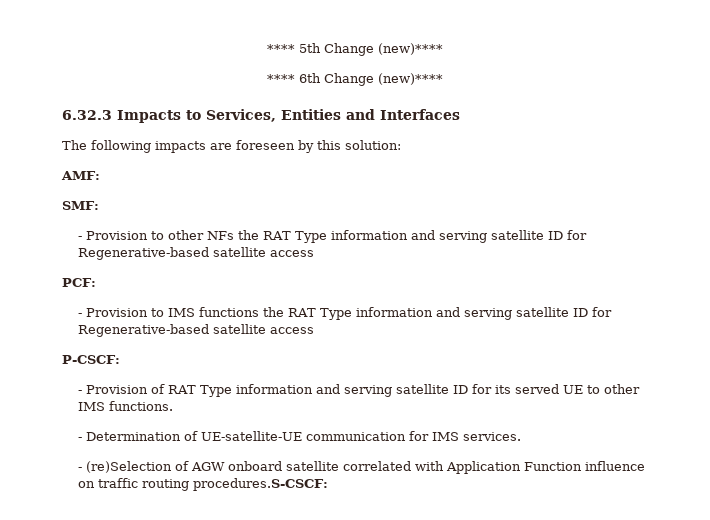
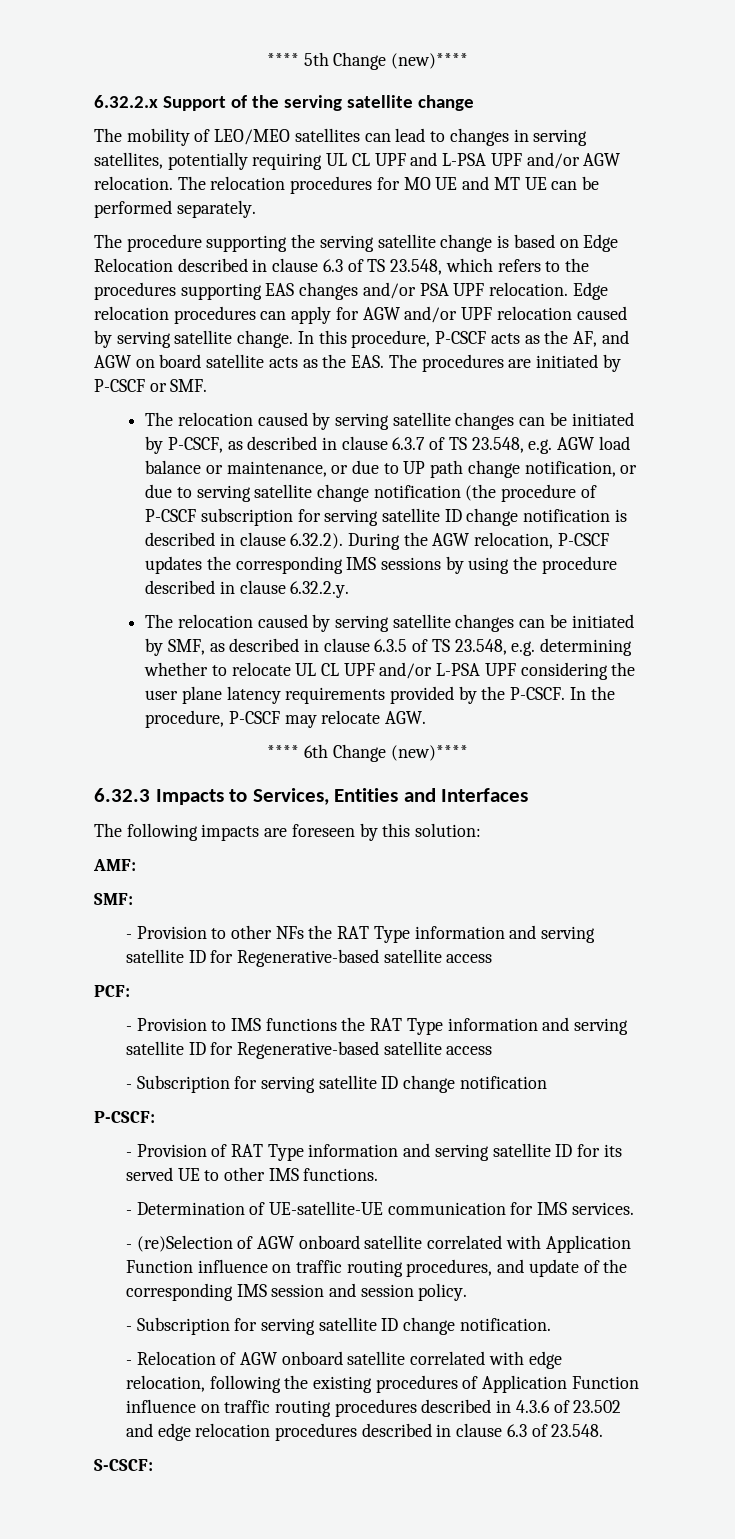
+ 6.32.2.x Support of the serving satellite change
+ The mobility of LEO/MEO satellites can lead to changes in serving satellites, potentially requiring UL CL UPF and L-PSA UPF and/or AGW relocation. The relocation procedures for MO UE and MT UE can be performed separately.
+ The procedure supporting the serving satellite change is based on Edge Relocation described in clause 6.3 of TS 23.548, which refers to the procedures supporting EAS changes and/or PSA UPF relocation. Edge relocation procedures can apply for AGW and/or UPF relocation caused by serving satellite change. In this procedure, P-CSCF acts as the AF, and AGW on board satellite acts as the EAS. The procedures are initiated by P-CSCF or SMF.
+ The relocation caused by serving satellite changes can be initiated by P-CSCF, as described in clause 6.3.7 of TS 23.548, e.g. AGW load balance or maintenance, or due to UP path change notification, or due to serving satellite change notification (the procedure of P-CSCF subscription for serving satellite ID change notification is described in clause 6.32.2). During the AGW relocation, P-CSCF updates the corresponding IMS sessions by using the procedure described in clause 6.32.2.y.
+ The relocation caused by serving satellite changes can be initiated by SMF, as described in clause 6.3.5 of TS 23.548, e.g. determining whether to relocate UL CL UPF and/or L-PSA UPF considering the user plane latency requirements provided by the P-CSCF. In the procedure, P-CSCF may relocate AGW.
+ - Subscription for serving satellite ID change notification
- - (re)Selection of AGW onboard satellite correlated with Application Function influence on traffic routing procedures.S-CSCF:
+ - (re)Selection of AGW onboard satellite correlated with Application Function influence on traffic routing procedures, and update of the corresponding IMS session and session policy.
+ - Subscription for serving satellite ID change notification.
+ - Relocation of AGW onboard satellite correlated with edge relocation, following the existing procedures of Application Function influence on traffic routing procedures described in 4.3.6 of 23.502 and edge relocation procedures described in clause 6.3 of 23.548.
+ S-CSCF:

